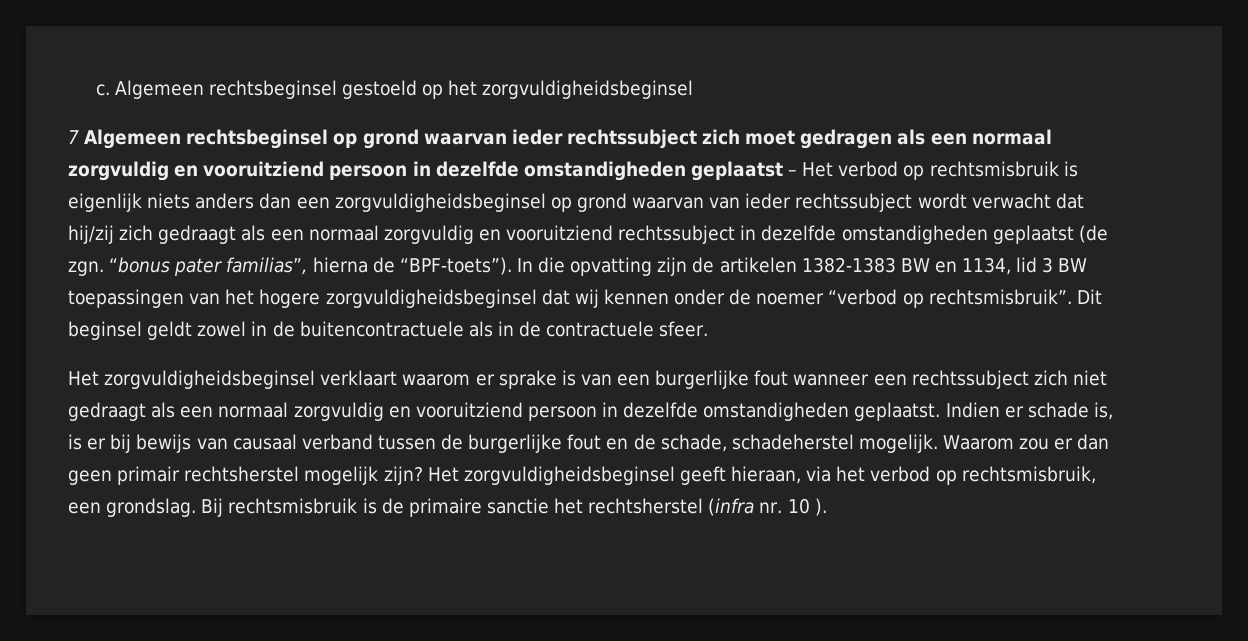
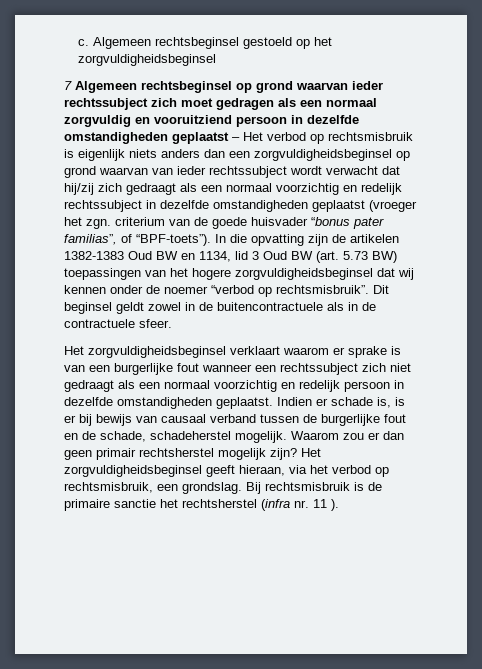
- 7 Algemeen rechtsbeginsel op grond waarvan ieder rechtssubject zich moet gedragen als een normaal zorgvuldig en vooruitziend persoon in dezelfde omstandigheden geplaatst – Het verbod op rechtsmisbruik is eigenlijk niets anders dan een zorgvuldigheidsbeginsel op grond waarvan van ieder rechtssubject wordt verwacht dat hij/zij zich gedraagt als een normaal zorgvuldig en vooruitziend rechtssubject in dezelfde omstandigheden geplaatst (de zgn. “bonus pater familias”, hierna de “BPF-toets”).
+ 7 Algemeen rechtsbeginsel op grond waarvan ieder rechtssubject zich moet gedragen als een normaal zorgvuldig en vooruitziend persoon in dezelfde omstandigheden geplaatst – Het verbod op rechtsmisbruik is eigenlijk niets anders dan een zorgvuldigheidsbeginsel op grond waarvan van ieder rechtssubject wordt verwacht dat hij/zij zich gedraagt als een normaal voorzichtig en redelijk rechtssubject in dezelfde omstandigheden geplaatst (vroeger het zgn. criterium van de goede huisvader “bonus pater familias”, of “BPF-toets”).
- In die opvatting zijn de artikelen 1382-1383 BW en 1134, lid 3 BW toepassingen van het hogere zorgvuldigheidsbeginsel dat wij kennen onder de noemer “verbod op rechtsmisbruik”.
+ In die opvatting zijn de artikelen 1382-1383 Oud BW en 1134, lid 3 Oud BW (art. 5.73 BW) toepassingen van het hogere zorgvuldigheidsbeginsel dat wij kennen onder de noemer “verbod op rechtsmisbruik”.
- Het zorgvuldigheidsbeginsel verklaart waarom er sprake is van een burgerlijke fout wanneer een rechtssubject zich niet gedraagt als een normaal zorgvuldig en vooruitziend persoon in dezelfde omstandigheden geplaatst.
+ Het zorgvuldigheidsbeginsel verklaart waarom er sprake is van een burgerlijke fout wanneer een rechtssubject zich niet gedraagt als een normaal voorzichtig en redelijk persoon in dezelfde omstandigheden geplaatst.
- Bij rechtsmisbruik is de primaire sanctie het rechtsherstel (infra nr. 10 ).
+ Bij rechtsmisbruik is de primaire sanctie het rechtsherstel (infra nr. 11 ).

